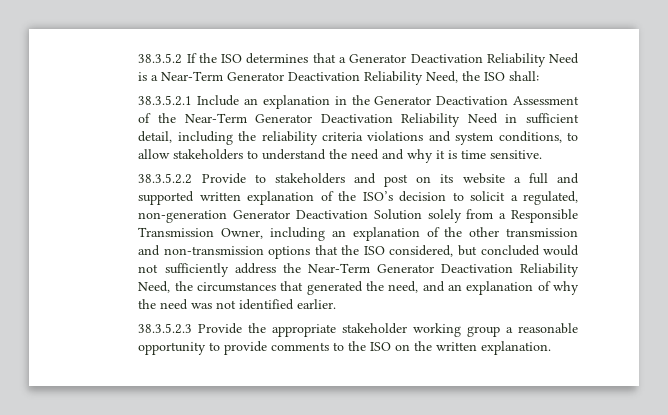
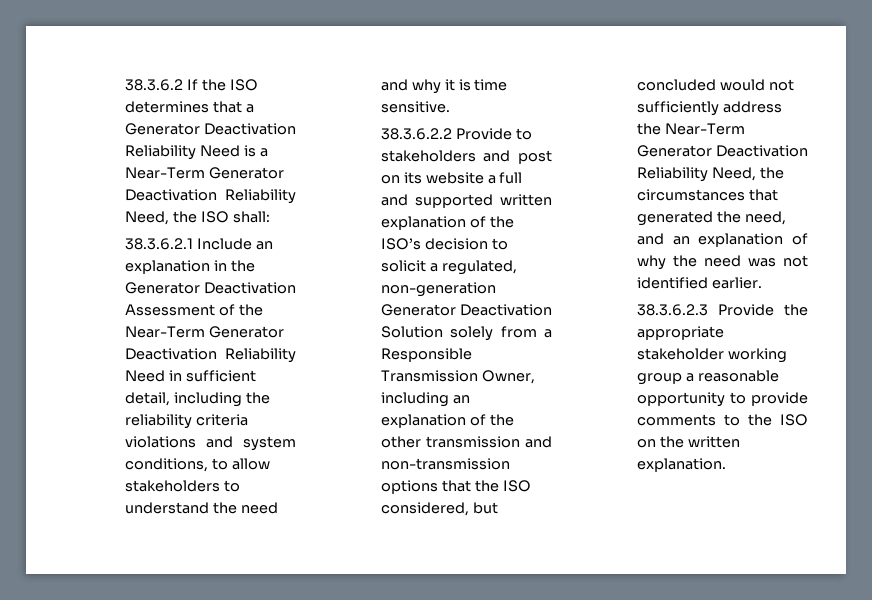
- 38.3.5.2 If the ISO determines that a Generator Deactivation Reliability Need is a Near-Term Generator Deactivation Reliability Need, the ISO shall:
+ 38.3.6.2 If the ISO determines that a Generator Deactivation Reliability Need is a Near-Term Generator Deactivation Reliability Need, the ISO shall:
- 38.3.5.2.1 Include an explanation in the Generator Deactivation Assessment of the Near-Term Generator Deactivation Reliability Need in sufficient detail, including the reliability criteria violations and system conditions, to allow stakeholders to understand the need and why it is time sensitive.
+ 38.3.6.2.1 Include an explanation in the Generator Deactivation Assessment of the Near-Term Generator Deactivation Reliability Need in sufficient detail, including the reliability criteria violations and system conditions, to allow stakeholders to understand the need and why it is time sensitive.
- 38.3.5.2.2 Provide to stakeholders and post on its website a full and supported written explanation of the ISO’s decision to solicit a regulated, non-generation Generator Deactivation Solution solely from a Responsible Transmission Owner, including an explanation of the other transmission and non-transmission options that the ISO considered, but concluded would not sufficiently address the Near-Term Generator Deactivation Reliability Need, the circumstances that generated the need, and an explanation of why the need was not identified earlier.
+ 38.3.6.2.2 Provide to stakeholders and post on its website a full and supported written explanation of the ISO’s decision to solicit a regulated, non-generation Generator Deactivation Solution solely from a Responsible Transmission Owner, including an explanation of the other transmission and non-transmission options that the ISO considered, but concluded would not sufficiently address the Near-Term Generator Deactivation Reliability Need, the circumstances that generated the need, and an explanation of why the need was not identified earlier.
- 38.3.5.2.3 Provide the appropriate stakeholder working group a reasonable opportunity to provide comments to the ISO on the written explanation.
+ 38.3.6.2.3 Provide the appropriate stakeholder working group a reasonable opportunity to provide comments to the ISO on the written explanation.

